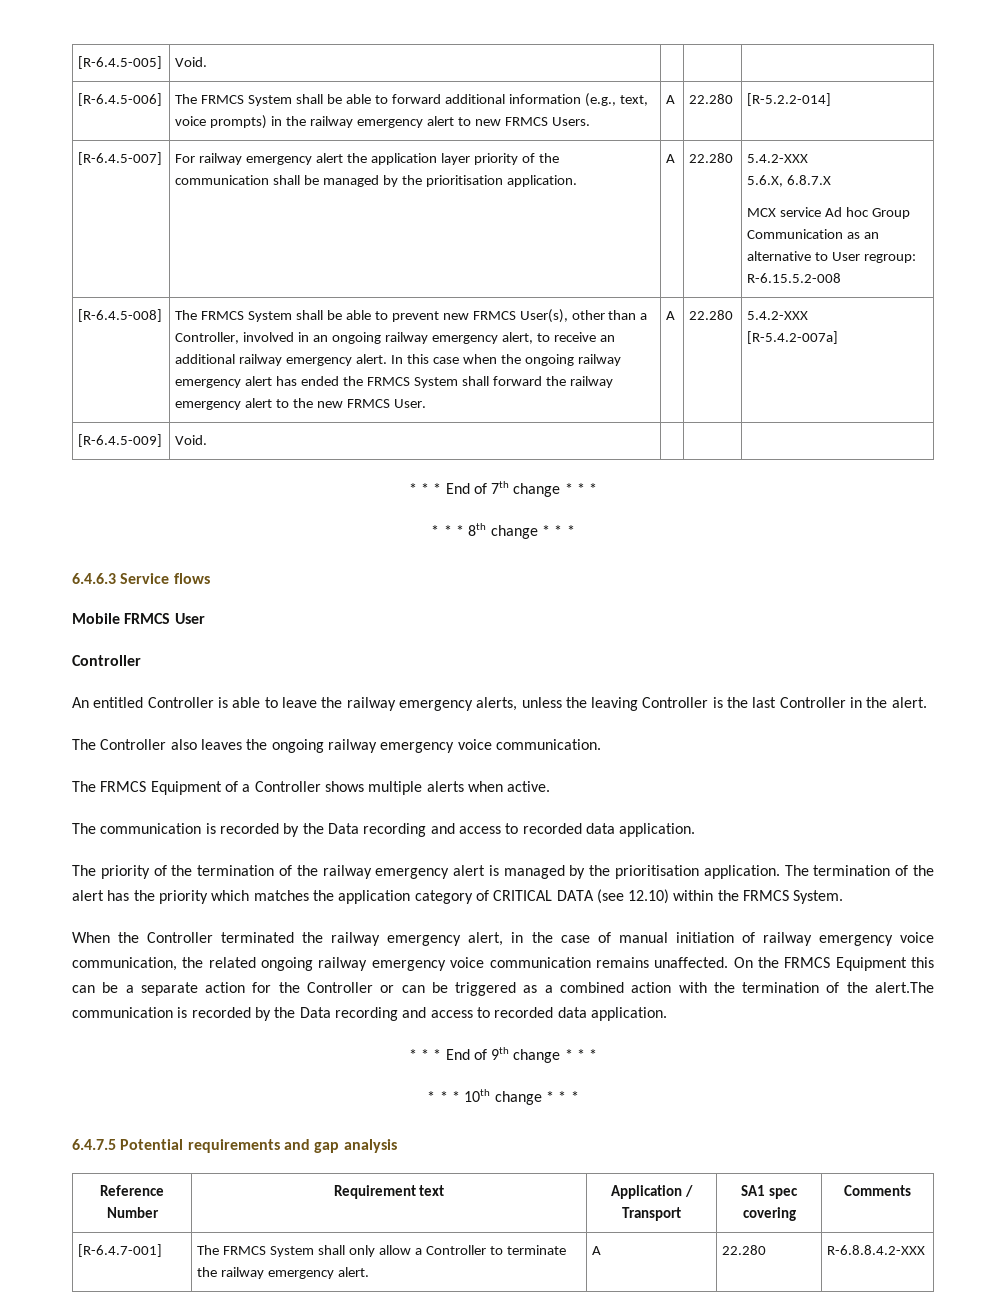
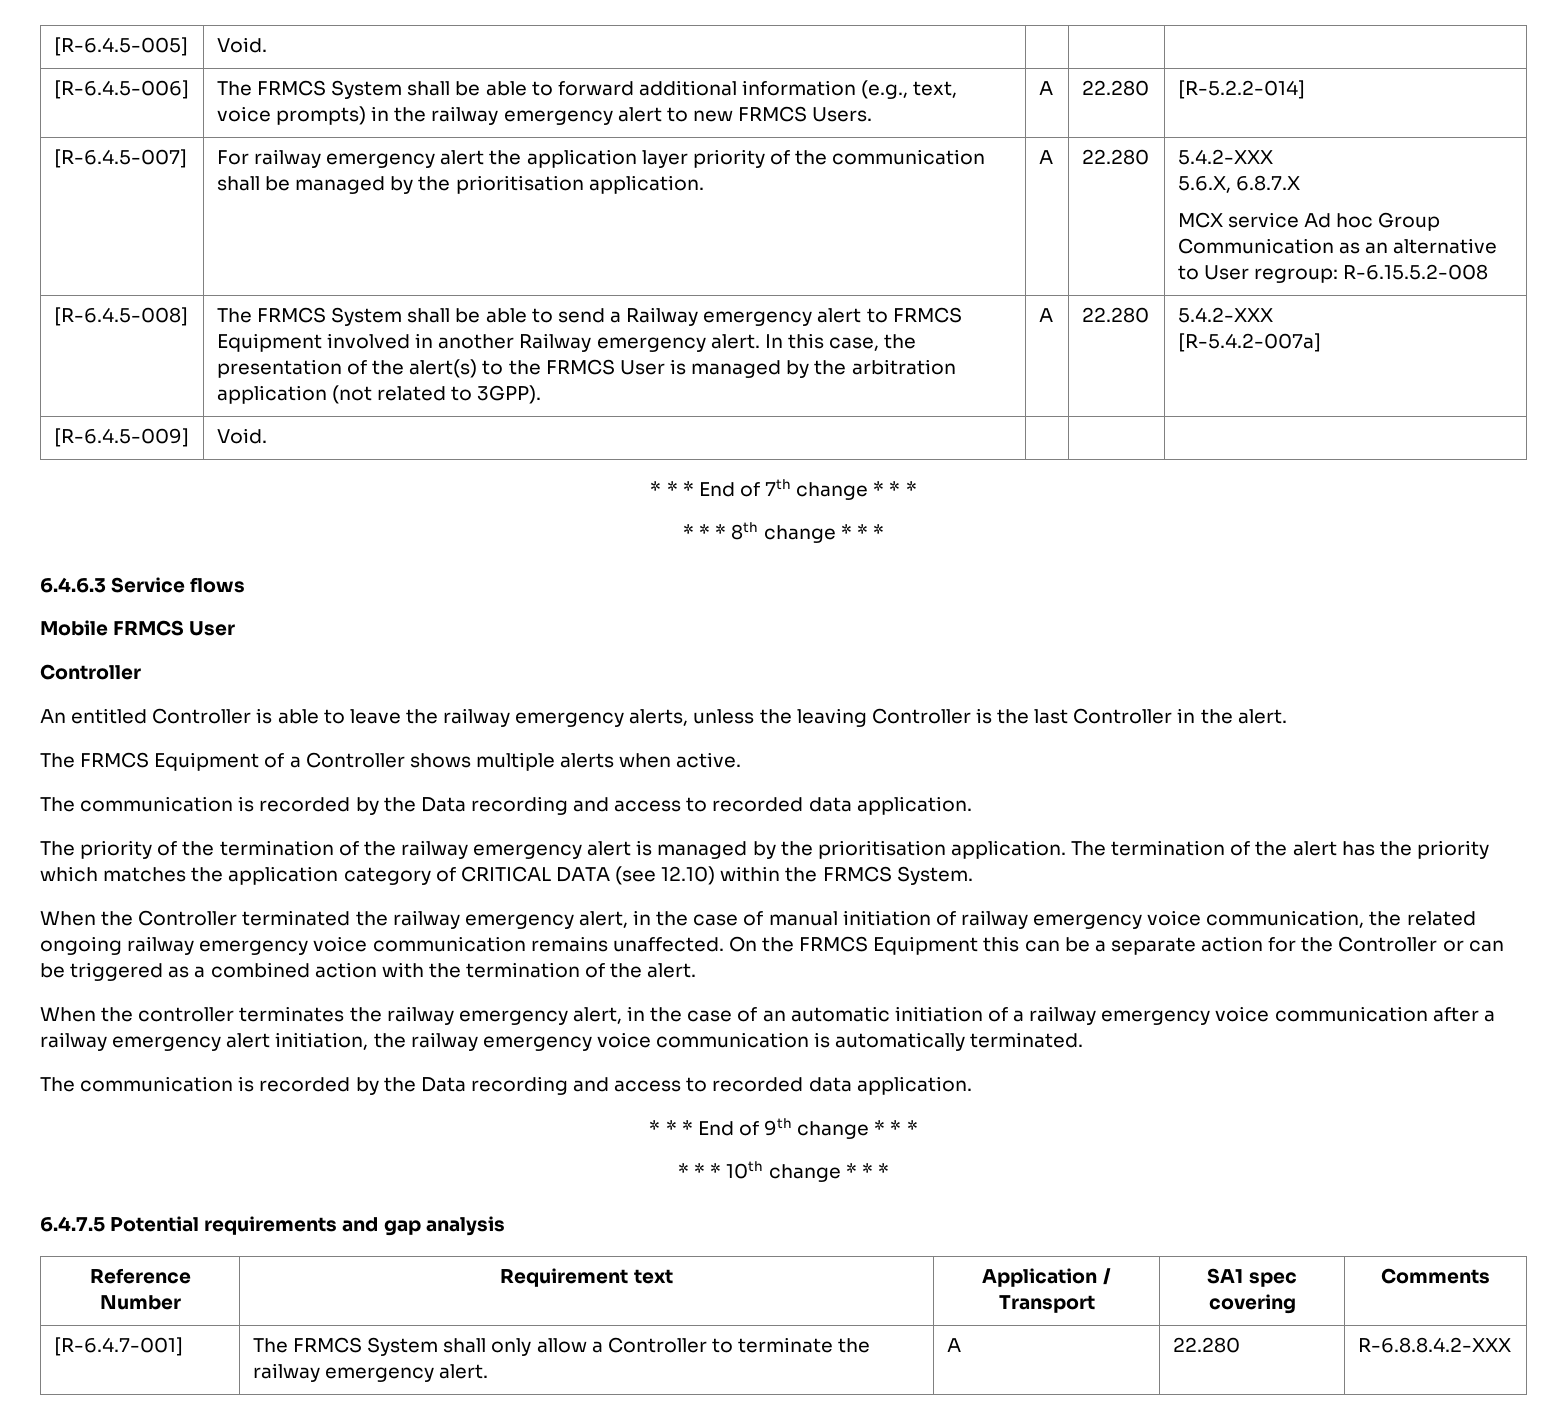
- The FRMCS System shall be able to prevent new FRMCS User(s), other than a Controller, involved in an ongoing railway emergency alert, to receive an additional railway emergency alert. In this case when the ongoing railway emergency alert has ended the FRMCS System shall forward the railway emergency alert to the new FRMCS User.
+ The FRMCS System shall be able to send a Railway emergency alert to FRMCS Equipment involved in another Railway emergency alert. In this case, the presentation of the alert(s) to the FRMCS User is managed by the arbitration application (not related to 3GPP).
- The Controller also leaves the ongoing railway emergency voice communication.
- On the FRMCS Equipment this can be a separate action for the Controller or can be triggered as a combined action with the termination of the alert.The communication is recorded by the Data recording and access to recorded data application.
+ On the FRMCS Equipment this can be a separate action for the Controller or can be triggered as a combined action with the termination of the alert.
+ When the controller terminates the railway emergency alert, in the case of an automatic initiation of a railway emergency voice communication after a railway emergency alert initiation, the railway emergency voice communication is automatically terminated.
+ The communication is recorded by the Data recording and access to recorded data application.

